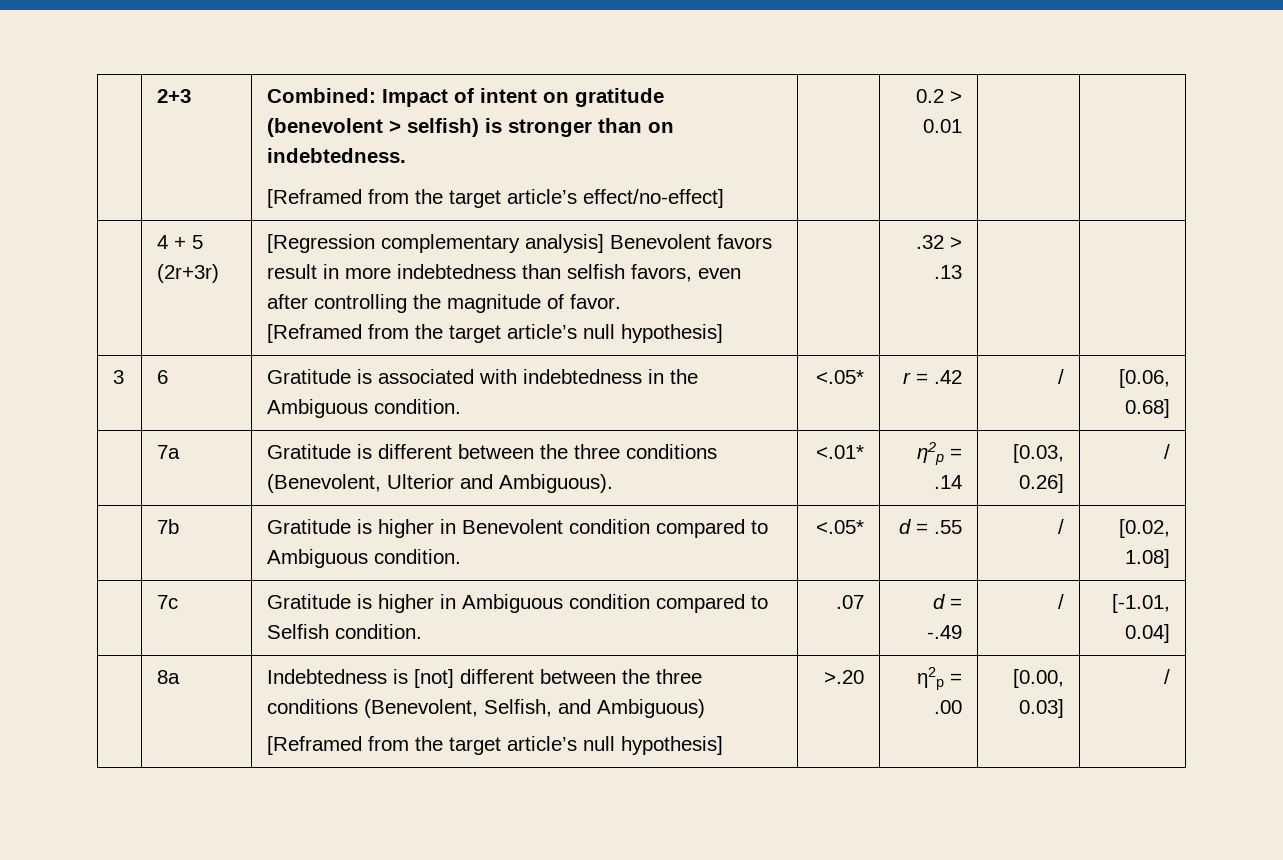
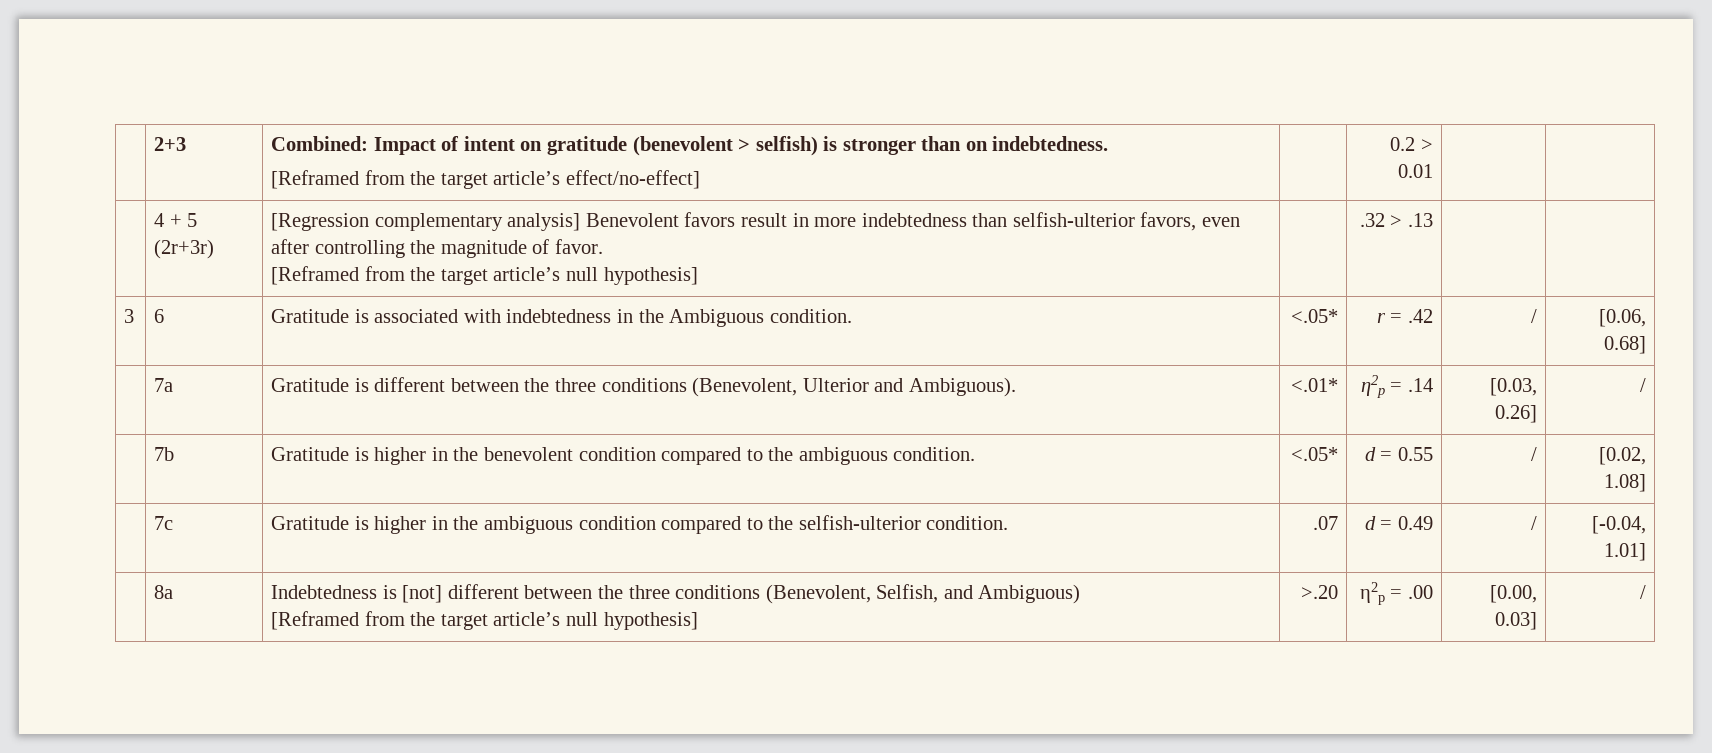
- | 4 + 5 (2r+3r) | [Regression complementary analysis] Benevolent favors result in more indebtedness than selfish favors, even after controlling the magnitude of favor.
+ | 4 + 5 (2r+3r) | [Regression complementary analysis] Benevolent favors result in more indebtedness than selfish-ulterior favors, even after controlling the magnitude of favor.
- | 7b | Gratitude is higher in Benevolent condition compared to Ambiguous condition. | <.05* | d = .55 | / | [0.02, 1.08]
+ | 7b | Gratitude is higher in the benevolent condition compared to the ambiguous condition. | <.05* | d = 0.55 | / | [0.02, 1.08]
- | 7c | Gratitude is higher in Ambiguous condition compared to Selfish condition. | .07 | d = -.49 | / | [-1.01, 0.04]
+ | 7c | Gratitude is higher in the ambiguous condition compared to the selfish-ulterior condition. | .07 | d = 0.49 | / | [-0.04, 1.01]

